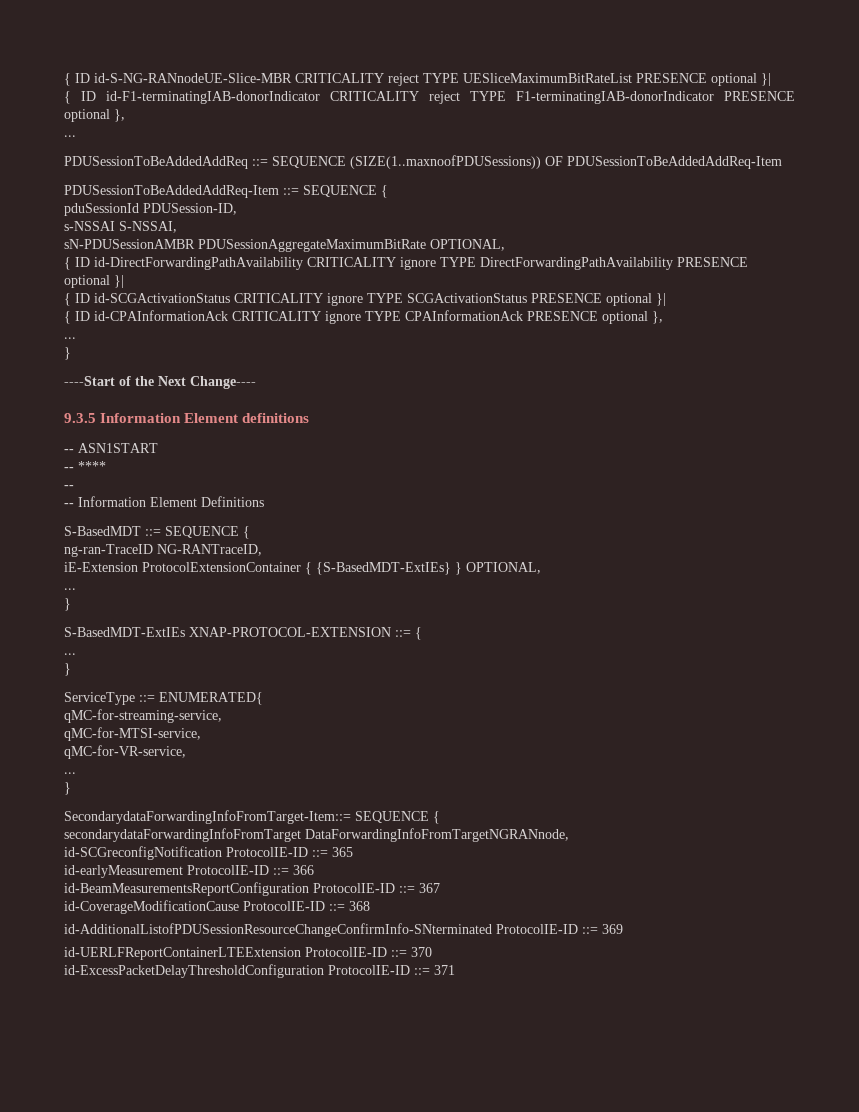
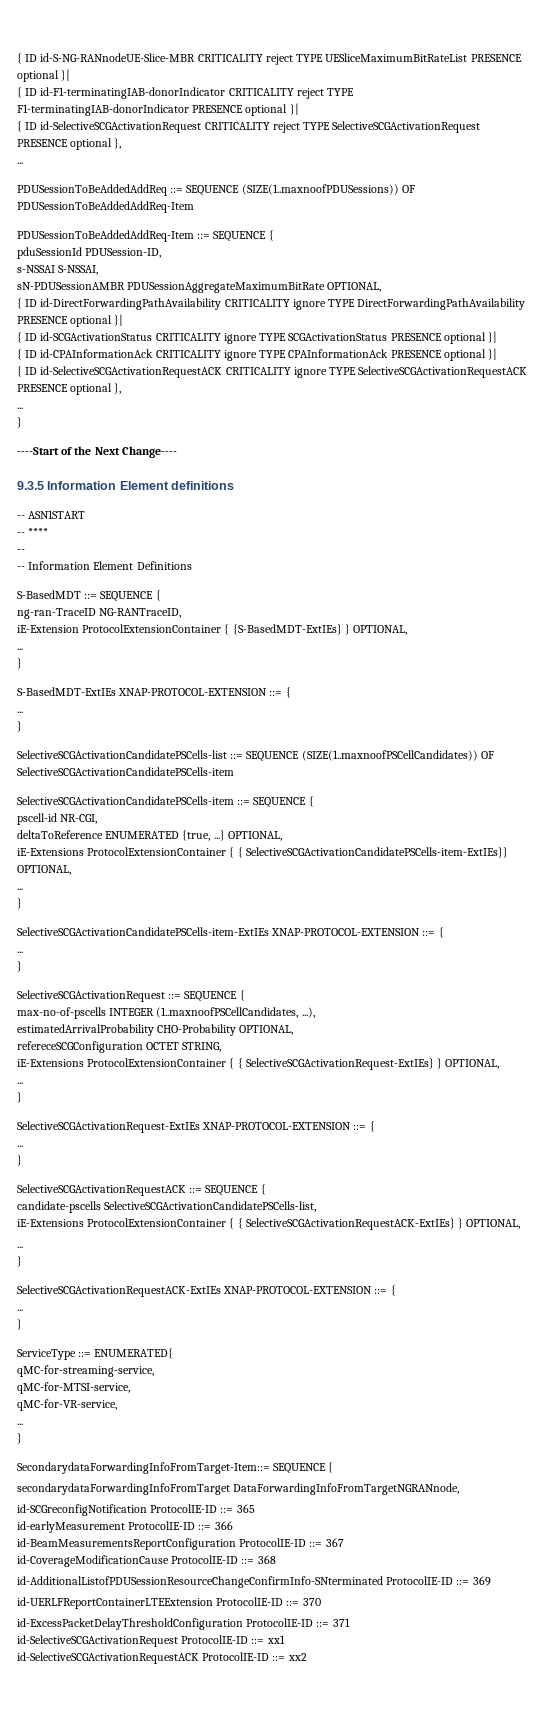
- { ID id-F1-terminatingIAB-donorIndicator CRITICALITY reject TYPE F1-terminatingIAB-donorIndicator PRESENCE optional },
+ { ID id-F1-terminatingIAB-donorIndicator CRITICALITY reject TYPE F1-terminatingIAB-donorIndicator PRESENCE optional }|
+ { ID id-SelectiveSCGActivationRequest CRITICALITY reject TYPE SelectiveSCGActivationRequest PRESENCE optional },
- { ID id-CPAInformationAck CRITICALITY ignore TYPE CPAInformationAck PRESENCE optional },
+ { ID id-CPAInformationAck CRITICALITY ignore TYPE CPAInformationAck PRESENCE optional }|
+ { ID id-SelectiveSCGActivationRequestACK CRITICALITY ignore TYPE SelectiveSCGActivationRequestACK PRESENCE optional },
+ SelectiveSCGActivationCandidatePSCells-list ::= SEQUENCE (SIZE(1..maxnoofPSCellCandidates)) OF SelectiveSCGActivationCandidatePSCells-item
+ SelectiveSCGActivationCandidatePSCells-item ::= SEQUENCE {
+ pscell-id NR-CGI,
+ deltaToReference ENUMERATED {true, ...} OPTIONAL,
+ iE-Extensions ProtocolExtensionContainer { { SelectiveSCGActivationCandidatePSCells-item-ExtIEs}} OPTIONAL,
+ ...
+ }
+ SelectiveSCGActivationCandidatePSCells-item-ExtIEs XNAP-PROTOCOL-EXTENSION ::= {
+ ...
+ }
+ SelectiveSCGActivationRequest ::= SEQUENCE {
+ max-no-of-pscells INTEGER (1..maxnoofPSCellCandidates, ...),
+ estimatedArrivalProbability CHO-Probability OPTIONAL,
+ refereceSCGConfiguration OCTET STRING,
+ iE-Extensions ProtocolExtensionContainer { { SelectiveSCGActivationRequest-ExtIEs} } OPTIONAL,
+ ...
+ }
+ SelectiveSCGActivationRequest-ExtIEs XNAP-PROTOCOL-EXTENSION ::= {
+ ...
+ }
+ SelectiveSCGActivationRequestACK ::= SEQUENCE {
+ candidate-pscells SelectiveSCGActivationCandidatePSCells-list,
+ iE-Extensions ProtocolExtensionContainer { { SelectiveSCGActivationRequestACK-ExtIEs} } OPTIONAL,
+ ...
+ }
+ SelectiveSCGActivationRequestACK-ExtIEs XNAP-PROTOCOL-EXTENSION ::= {
+ ...
+ }
+ id-SelectiveSCGActivationRequest ProtocolIE-ID ::= xx1
+ id-SelectiveSCGActivationRequestACK ProtocolIE-ID ::= xx2

